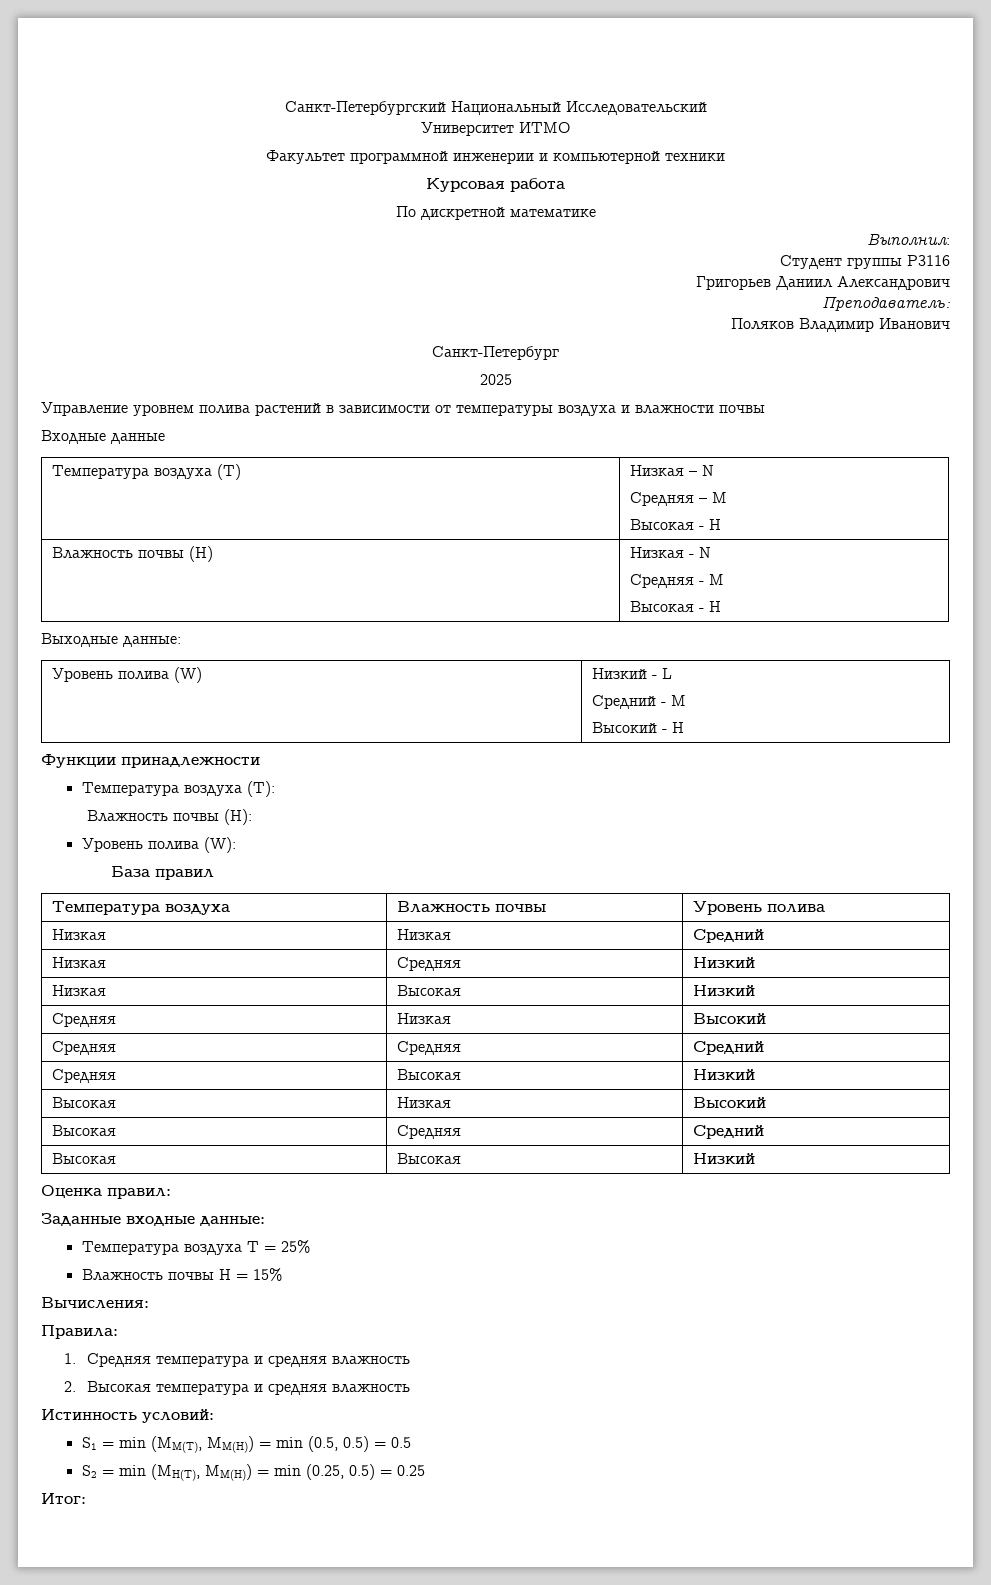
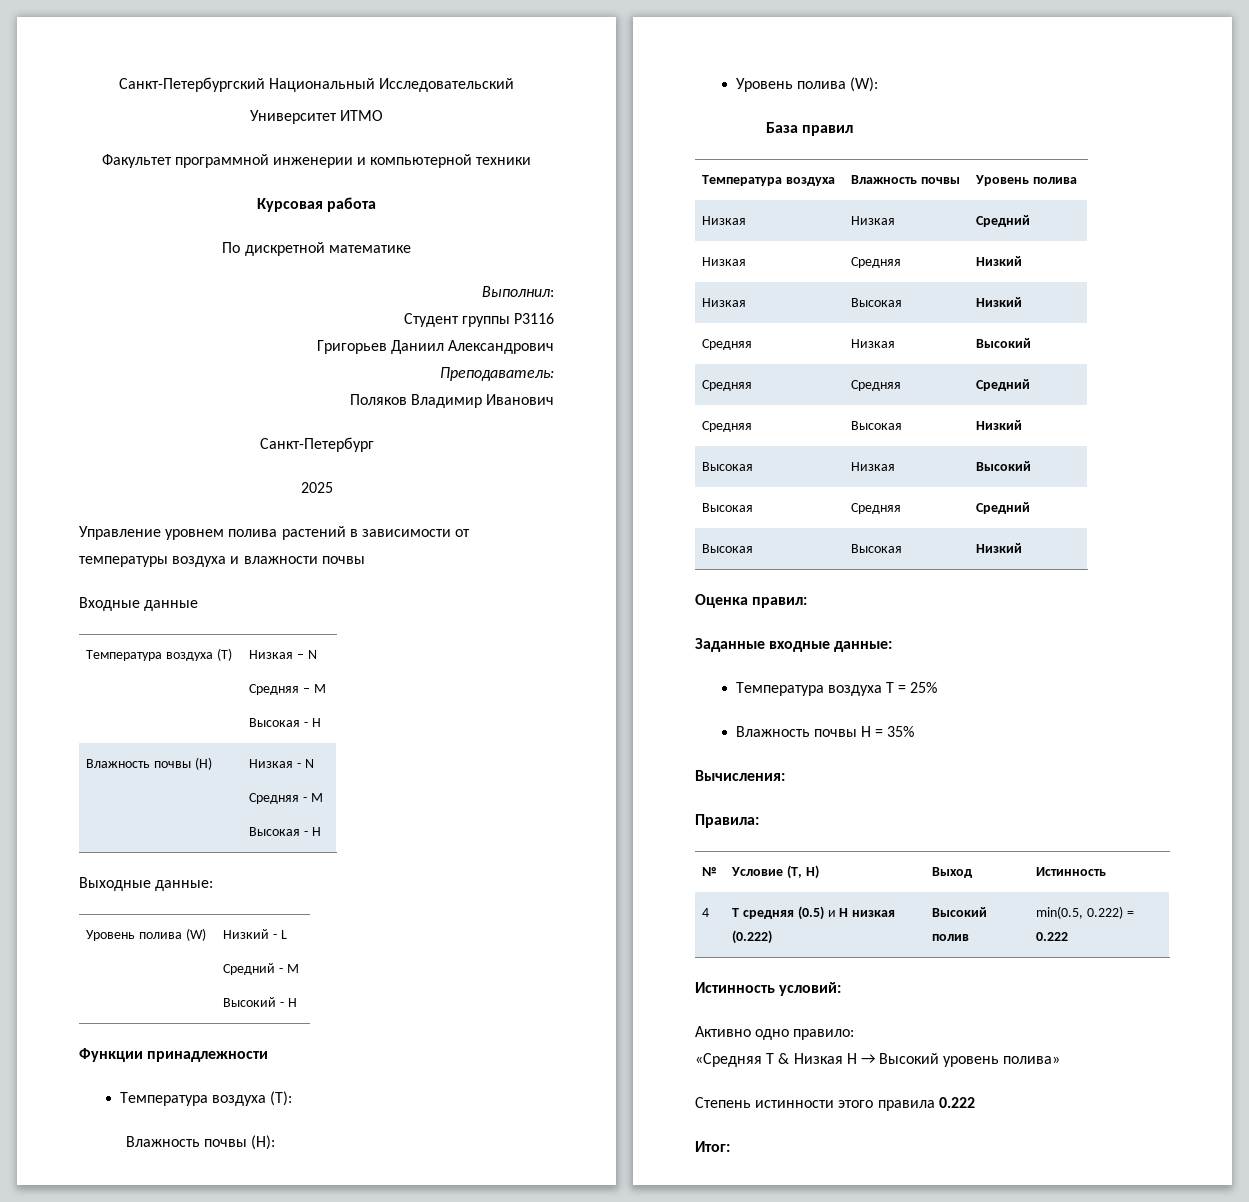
- Влажность почвы H = 15%
+ Влажность почвы H = 35%
- 1. Средняя температура и средняя влажность
- 2. Высокая температура и средняя влажность
+ № | Условие (T, H) | Выход | Истинность
+ 4 | T средняя (0.5) и H низкая (0.222) | Высокий полив | min(0.5, 0.222) = 0.222
  Истинность условий:
- S1 = min (MM(T), MM(H)) = min (0.5, 0.5) = 0.5
- S2 = min (MH(T), MM(H)) = min (0.25, 0.5) = 0.25
+ Активно одно правило:
+ «Средняя T & Низкая H → Высокий уровень полива»
+ Степень истинности этого правила 0.222

